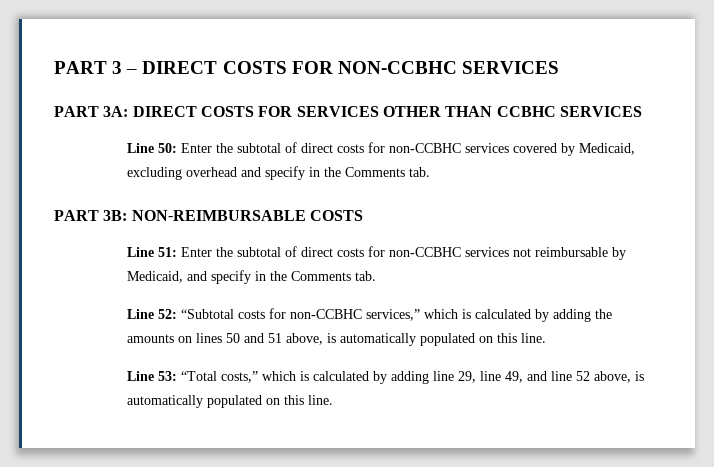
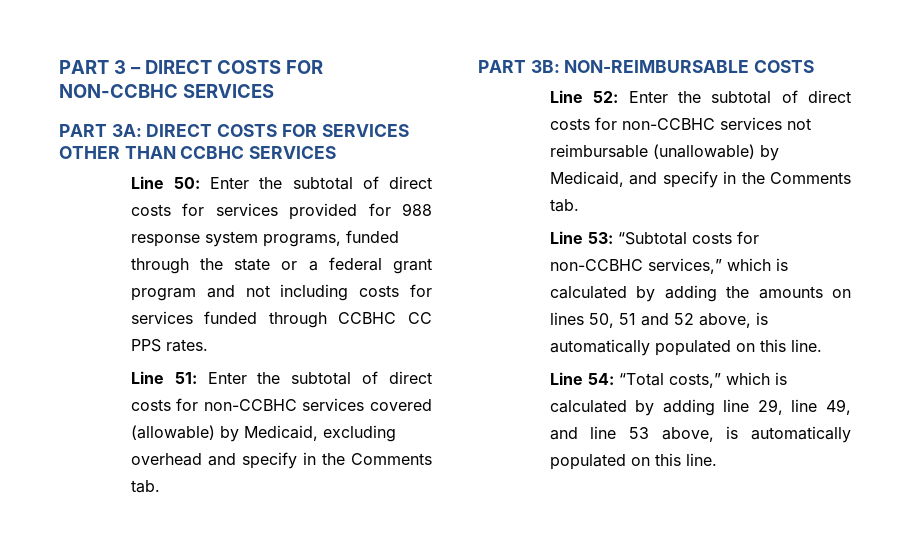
- Line 50: Enter the subtotal of direct costs for non-CCBHC services covered by Medicaid, excluding overhead and specify in the Comments tab.
+ Line 50: Enter the subtotal of direct costs for services provided for 988 response system programs, funded through the state or a federal grant program and not including costs for services funded through CCBHC CC PPS rates.
+ Line 51: Enter the subtotal of direct costs for non-CCBHC services covered (allowable) by Medicaid, excluding overhead and specify in the Comments tab.
- Line 51: Enter the subtotal of direct costs for non-CCBHC services not reimbursable by Medicaid, and specify in the Comments tab.
+ Line 52: Enter the subtotal of direct costs for non-CCBHC services not reimbursable (unallowable) by Medicaid, and specify in the Comments tab.
- Line 52: “Subtotal costs for non-CCBHC services,” which is calculated by adding the amounts on lines 50 and 51 above, is automatically populated on this line.
+ Line 53: “Subtotal costs for non-CCBHC services,” which is calculated by adding the amounts on lines 50, 51 and 52 above, is automatically populated on this line.
- Line 53: “Total costs,” which is calculated by adding line 29, line 49, and line 52 above, is automatically populated on this line.
+ Line 54: “Total costs,” which is calculated by adding line 29, line 49, and line 53 above, is automatically populated on this line.

